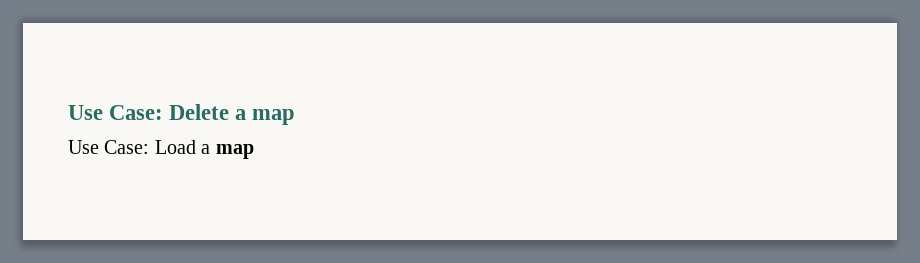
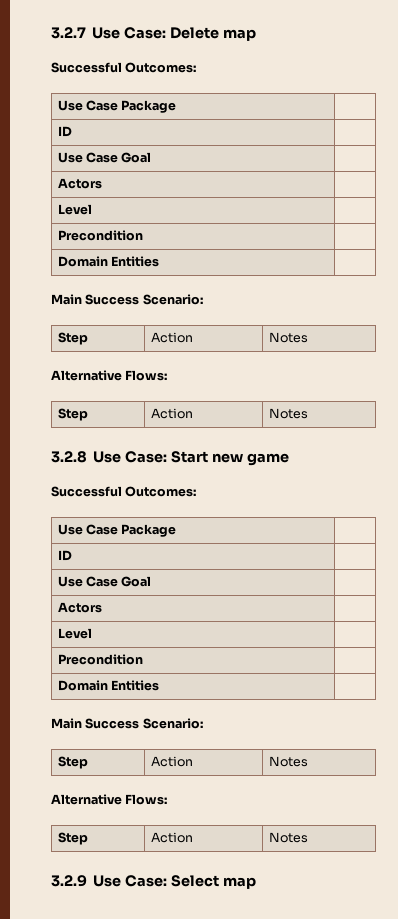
- Use Case: Delete a map
- Use Case: Load a map
+ 3.2.7 Use Case: Delete map
+ Successful Outcomes:
+ Use Case Package |
+ ID |
+ Use Case Goal |
+ Actors |
+ Level |
+ Precondition |
+ Domain Entities |
+ Main Success Scenario:
+ Step | Action | Notes
+ Alternative Flows:
+ Step | Action | Notes
+ 3.2.8 Use Case: Start new game
+ Successful Outcomes:
+ Use Case Package |
+ ID |
+ Use Case Goal |
+ Actors |
+ Level |
+ Precondition |
+ Domain Entities |
+ Main Success Scenario:
+ Step | Action | Notes
+ Alternative Flows:
+ Step | Action | Notes
+ 3.2.9 Use Case: Select map

